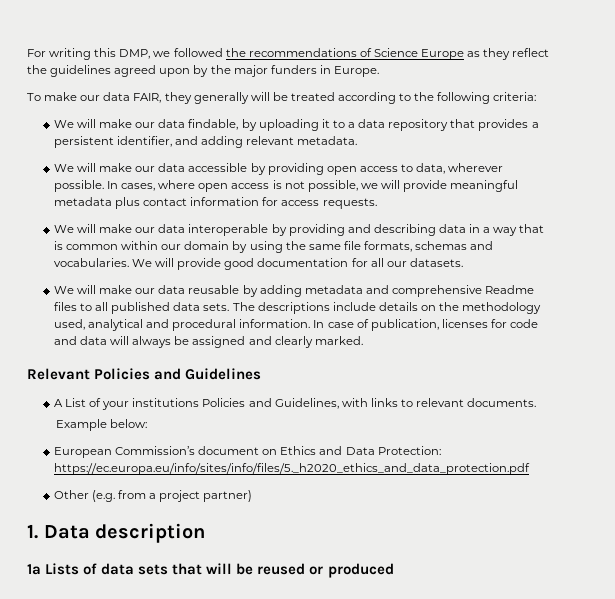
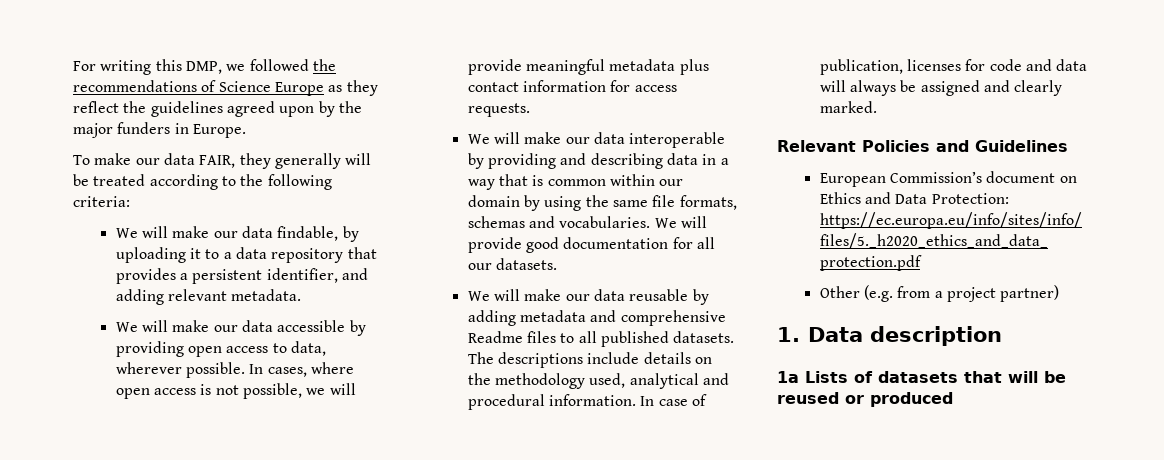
- We will make our data reusable by adding metadata and comprehensive Readme files to all published data sets.
+ We will make our data reusable by adding metadata and comprehensive Readme files to all published datasets.
- A List of your institutions Policies and Guidelines, with links to relevant documents.
- Example below:
- 1a Lists of data sets that will be reused or produced
+ 1a Lists of datasets that will be reused or produced

